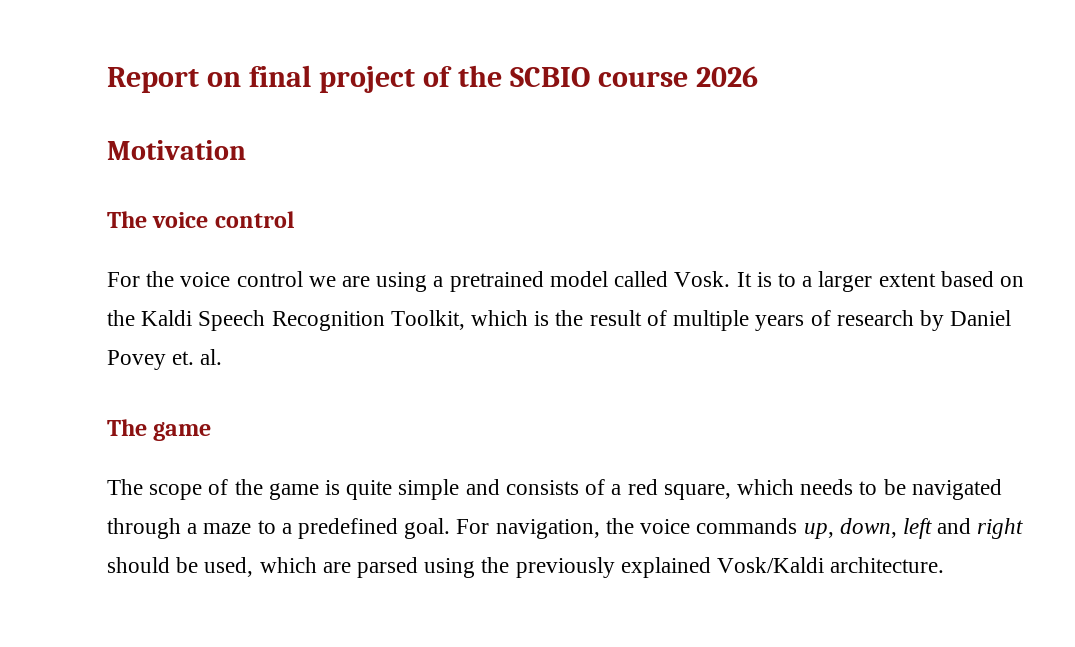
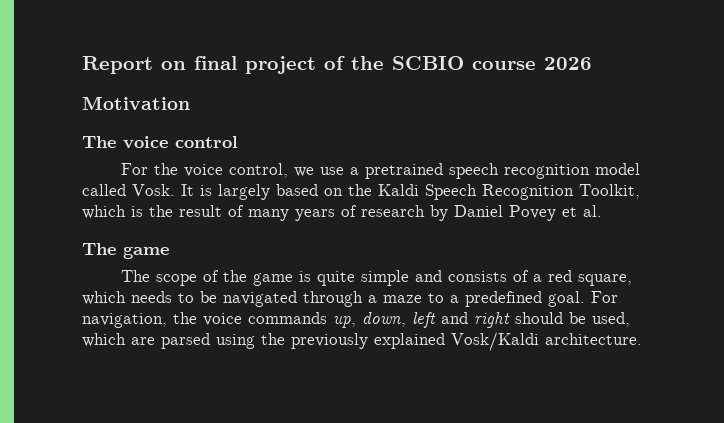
- For the voice control we are using a pretrained model called Vosk.
+ For the voice control, we use a pretrained speech recognition model called Vosk.
- It is to a larger extent based on the Kaldi Speech Recognition Toolkit, which is the result of multiple years of research by Daniel Povey et. al.
+ It is largely based on the Kaldi Speech Recognition Toolkit, which is the result of many years of research by Daniel Povey et al.

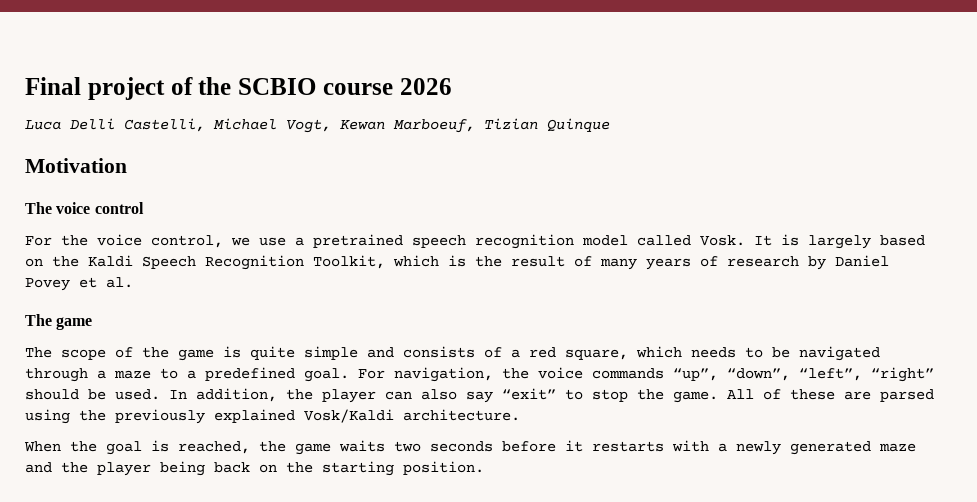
- Report on final project of the SCBIO course 2026
+ Final project of the SCBIO course 2026
+ Luca Delli Castelli, Michael Vogt, Kewan Marboeuf, Tizian Quinque
- For navigation, the voice commands up, down, left and right should be used, which are parsed using the previously explained Vosk/Kaldi architecture.
+ For navigation, the voice commands “up”, “down”, “left”, “right” should be used. In addition, the player can also say “exit” to stop the game. All of these are parsed using the previously explained Vosk/Kaldi architecture.
+ When the goal is reached, the game waits two seconds before it restarts with a newly generated maze and the player being back on the starting position.

